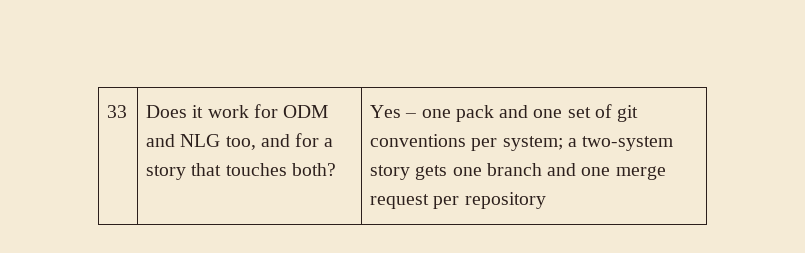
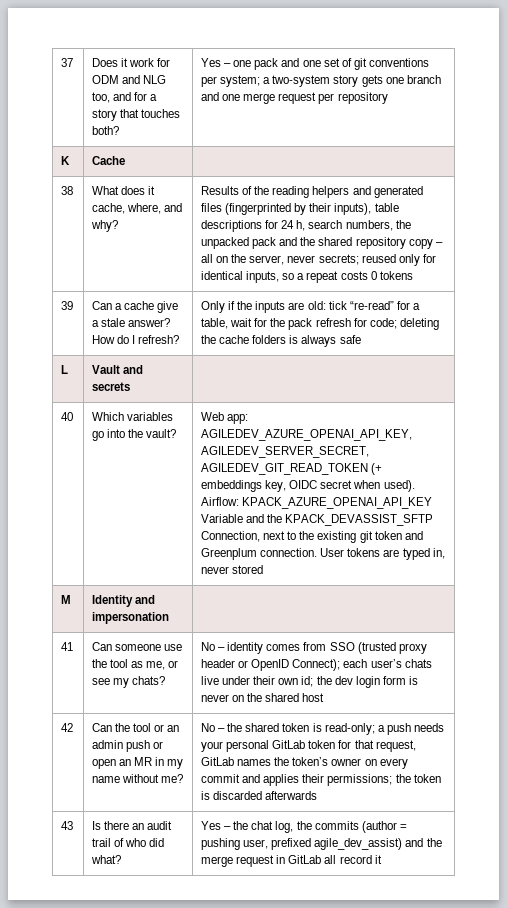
- 33 | Does it work for ODM and NLG too, and for a story that touches both? | Yes – one pack and one set of git conventions per system; a two-system story gets one branch and one merge request per repository
+ 37 | Does it work for ODM and NLG too, and for a story that touches both? | Yes – one pack and one set of git conventions per system; a two-system story gets one branch and one merge request per repository
+ K | Cache |
+ 38 | What does it cache, where, and why? | Results of the reading helpers and generated files (fingerprinted by their inputs), table descriptions for 24 h, search numbers, the unpacked pack and the shared repository copy – all on the server, never secrets; reused only for identical inputs, so a repeat costs 0 tokens
+ 39 | Can a cache give a stale answer? How do I refresh? | Only if the inputs are old: tick “re-read” for a table, wait for the pack refresh for code; deleting the cache folders is always safe
+ L | Vault and secrets |
+ 40 | Which variables go into the vault? | Web app: AGILEDEV_AZURE_OPENAI_API_KEY, AGILEDEV_SERVER_SECRET, AGILEDEV_GIT_READ_TOKEN (+ embeddings key, OIDC secret when used). Airflow: KPACK_AZURE_OPENAI_API_KEY Variable and the KPACK_DEVASSIST_SFTP Connection, next to the existing git token and Greenplum connection. User tokens are typed in, never stored
+ M | Identity and impersonation |
+ 41 | Can someone use the tool as me, or see my chats? | No – identity comes from SSO (trusted proxy header or OpenID Connect); each user’s chats live under their own id; the dev login form is never on the shared host
+ 42 | Can the tool or an admin push or open an MR in my name without me? | No – the shared token is read-only; a push needs your personal GitLab token for that request, GitLab names the token’s owner on every commit and applies their permissions; the token is discarded afterwards
+ 43 | Is there an audit trail of who did what? | Yes – the chat log, the commits (author = pushing user, prefixed agile_dev_assist) and the merge request in GitLab all record it

